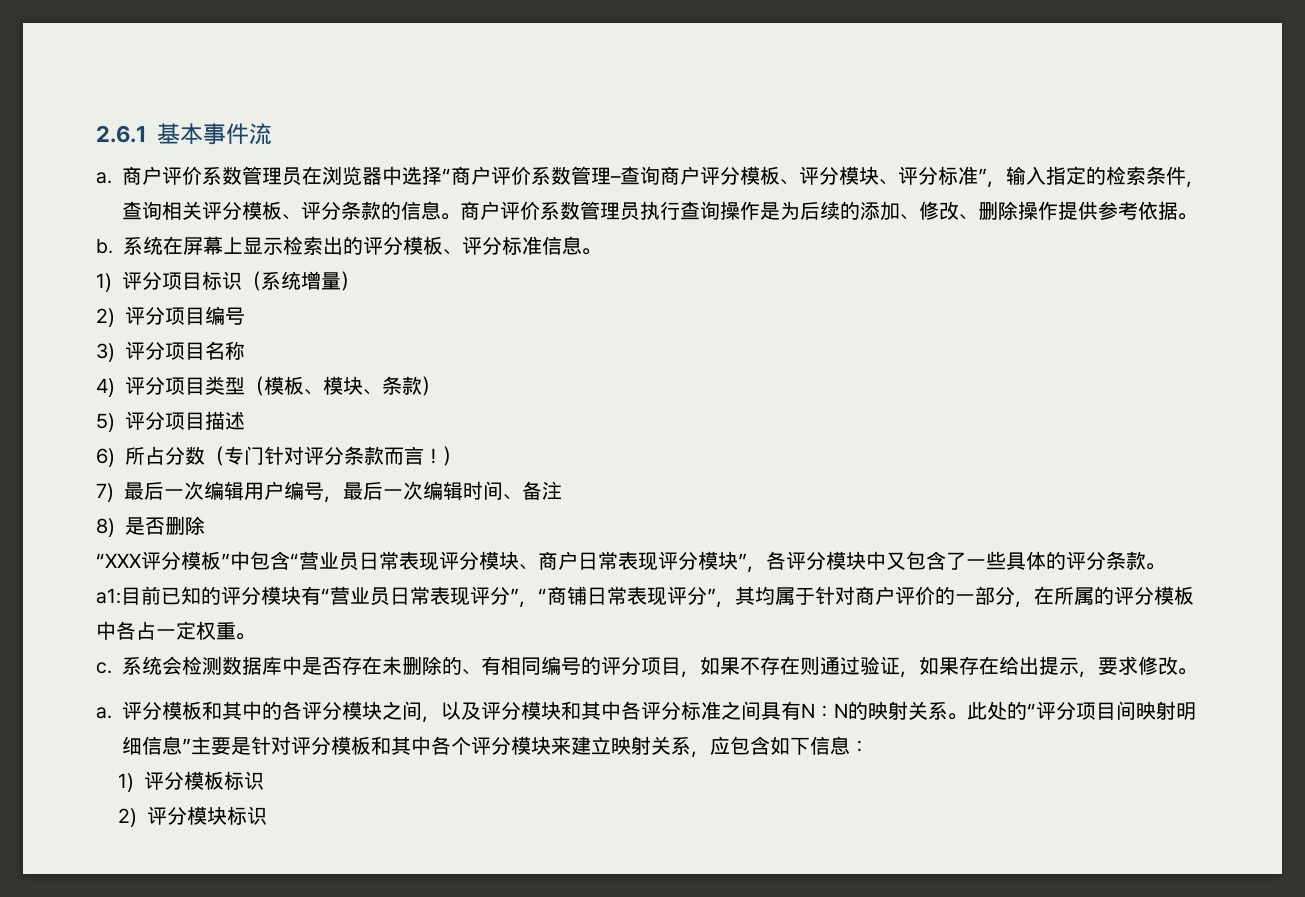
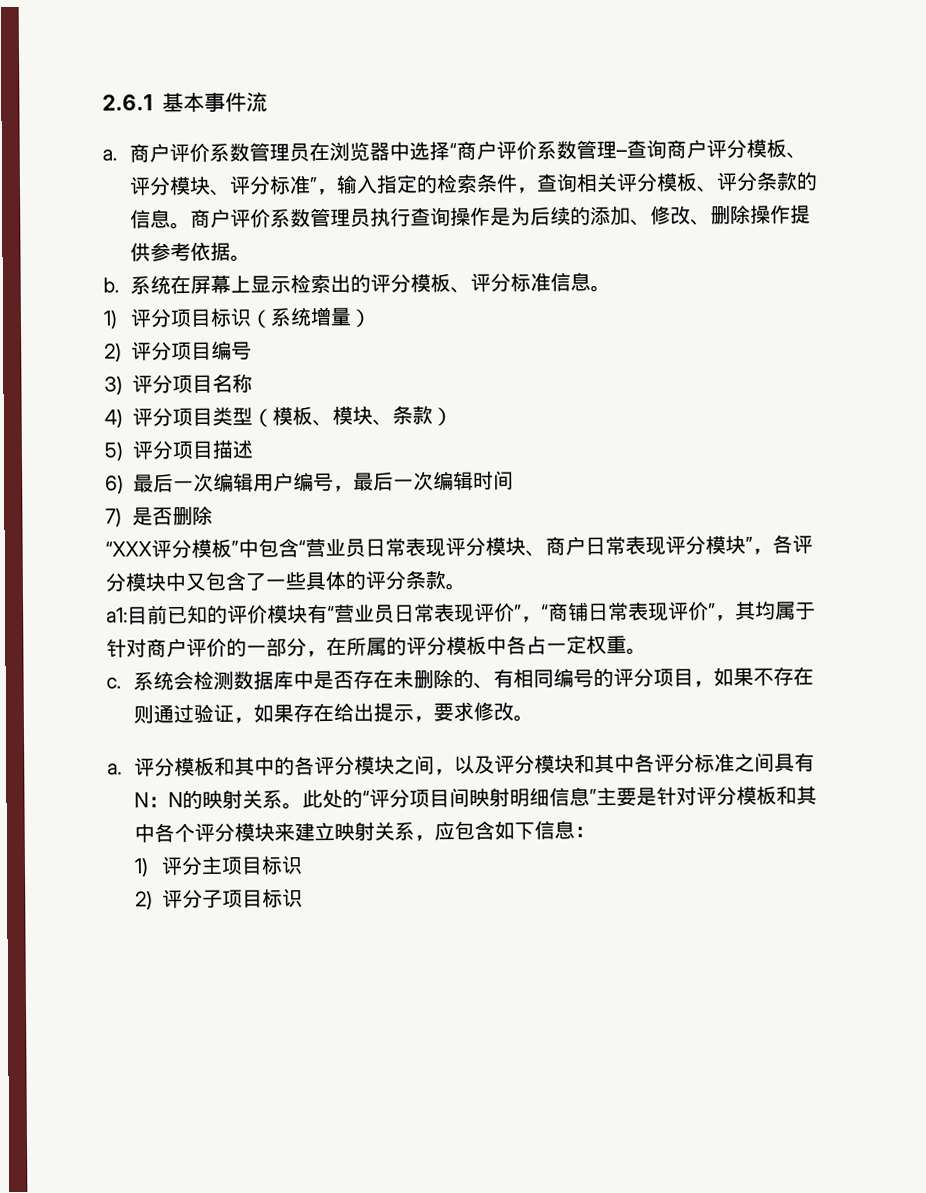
- 6)所占分数（专门针对评分条款而言！）
- 7)最后一次编辑用户编号，最后一次编辑时间、备注
- 8)是否删除
+ 6)最后一次编辑用户编号，最后一次编辑时间
+ 7)是否删除
- a1:目前已知的评分模块有“营业员日常表现评分”，“商铺日常表现评分”，其均属于针对商户评价的一部分，在所属的评分模板中各占一定权重。
+ a1:目前已知的评价模块有“营业员日常表现评价”，“商铺日常表现评价”，其均属于针对商户评价的一部分，在所属的评分模板中各占一定权重。
- 1)评分模板标识
+ 1)评分主项目标识
- 2)评分模块标识
+ 2)评分子项目标识

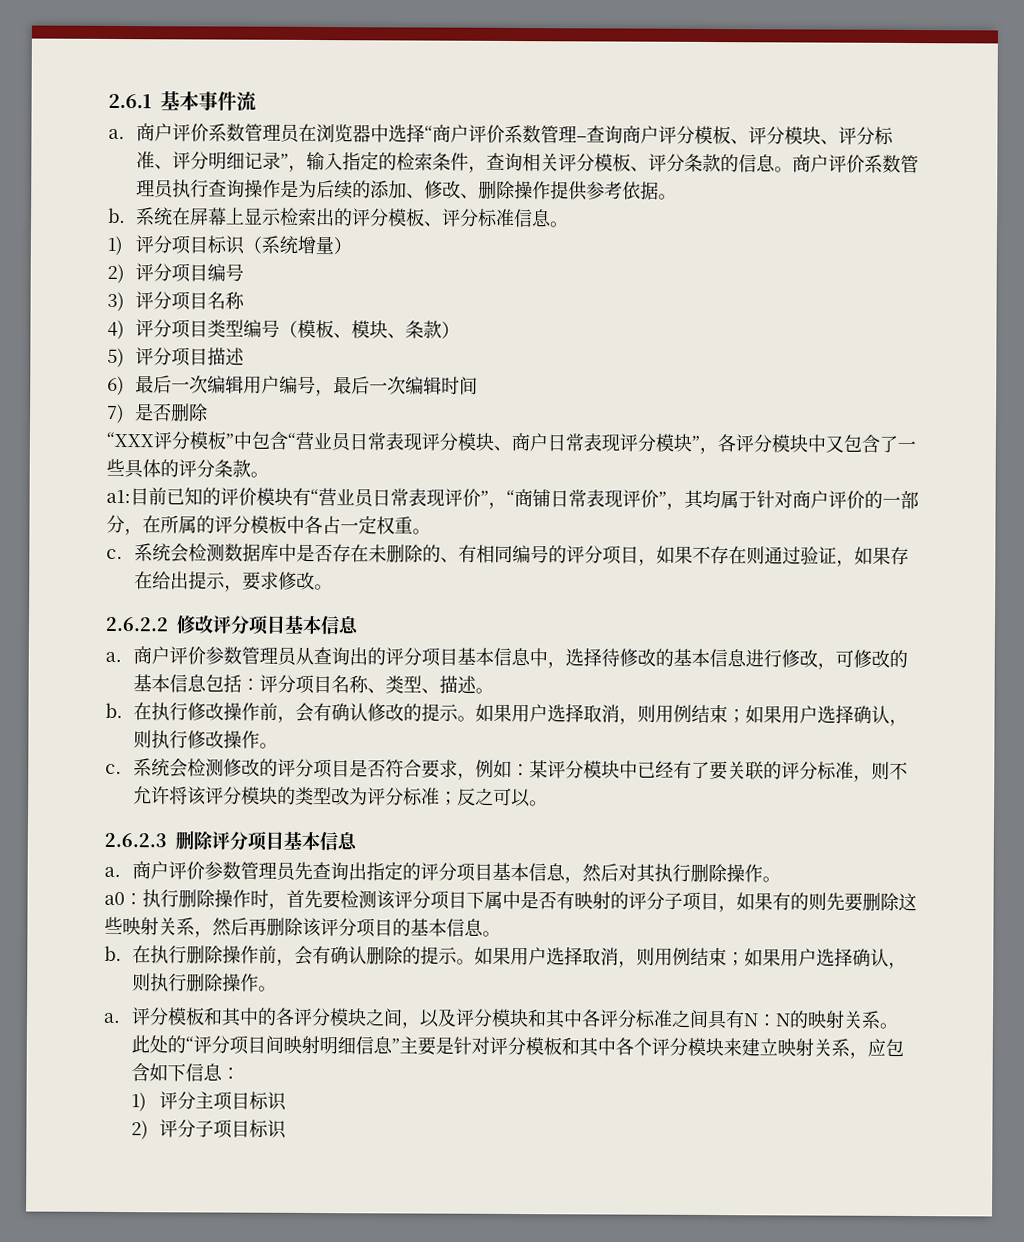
- 商户评价系数管理员在浏览器中选择“商户评价系数管理–查询商户评分模板、评分模块、评分标准”，输入指定的检索条件，查询相关评分模板、评分条款的信息。
+ 商户评价系数管理员在浏览器中选择“商户评价系数管理–查询商户评分模板、评分模块、评分标准、评分明细记录”，输入指定的检索条件，查询相关评分模板、评分条款的信息。
- 4)评分项目类型（模板、模块、条款）
+ 4)评分项目类型编号（模板、模块、条款）
+ 2.6.2.2修改评分项目基本信息
+ a.商户评价参数管理员从查询出的评分项目基本信息中，选择待修改的基本信息进行修改，可修改的基本信息包括：评分项目名称、类型、描述。
+ b.在执行修改操作前，会有确认修改的提示。如果用户选择取消，则用例结束；如果用户选择确认，则执行修改操作。
+ c.系统会检测修改的评分项目是否符合要求，例如：某评分模块中已经有了要关联的评分标准，则不允许将该评分模块的类型改为评分标准；反之可以。
+ 2.6.2.3删除评分项目基本信息
+ a.商户评价参数管理员先查询出指定的评分项目基本信息，然后对其执行删除操作。
+ a0：执行删除操作时，首先要检测该评分项目下属中是否有映射的评分子项目，如果有的则先要删除这些映射关系，然后再删除该评分项目的基本信息。
+ b.在执行删除操作前，会有确认删除的提示。如果用户选择取消，则用例结束；如果用户选择确认，则执行删除操作。

